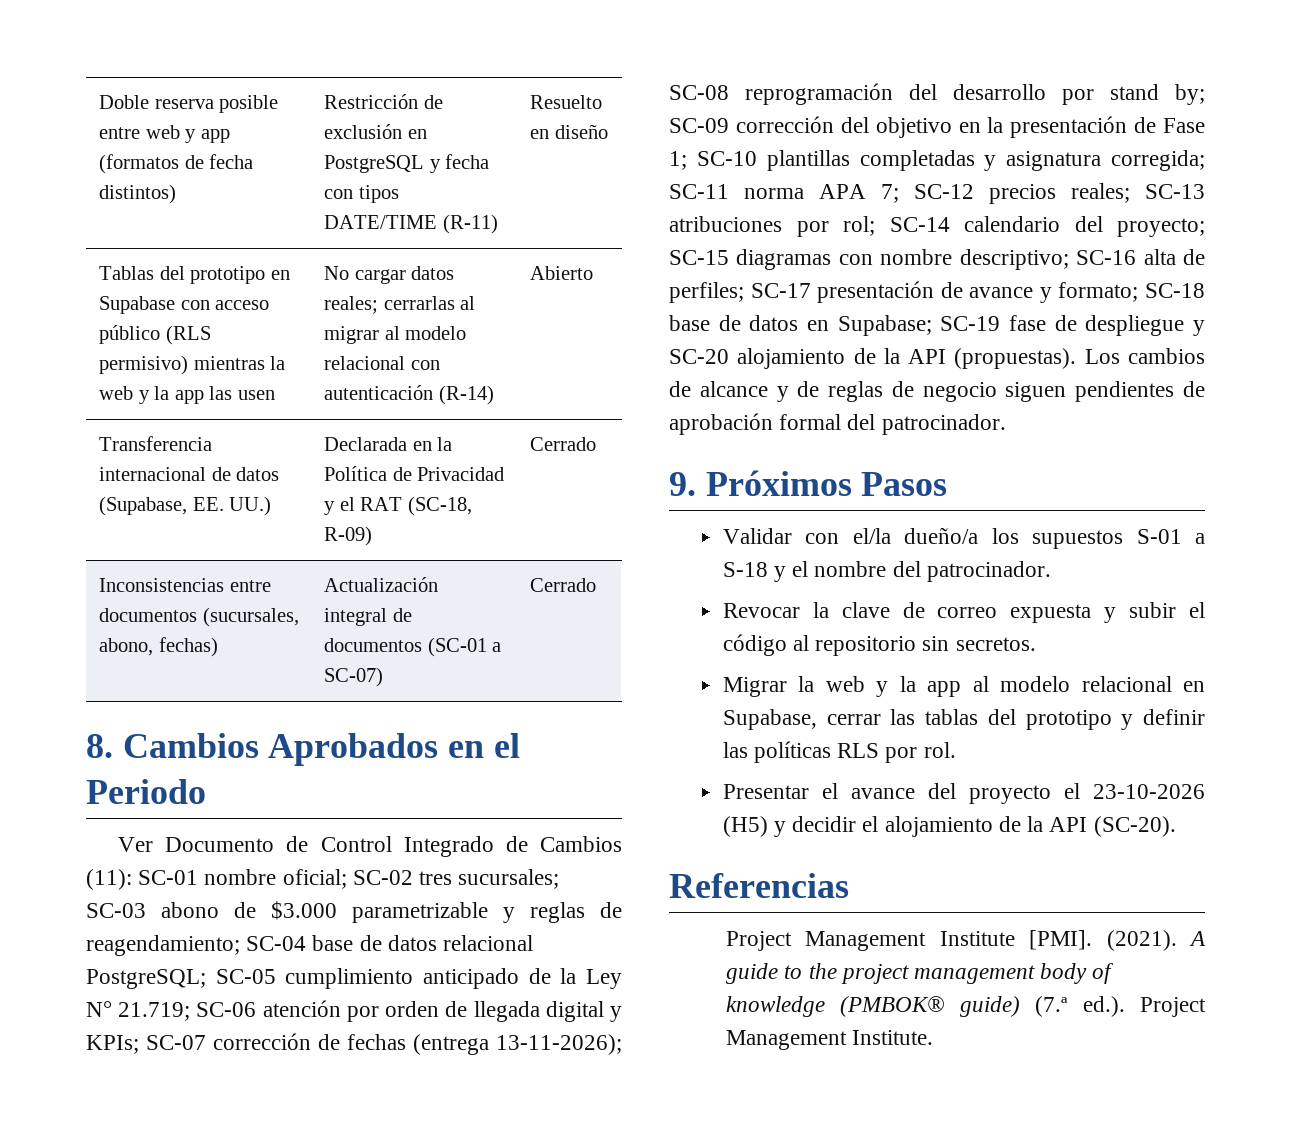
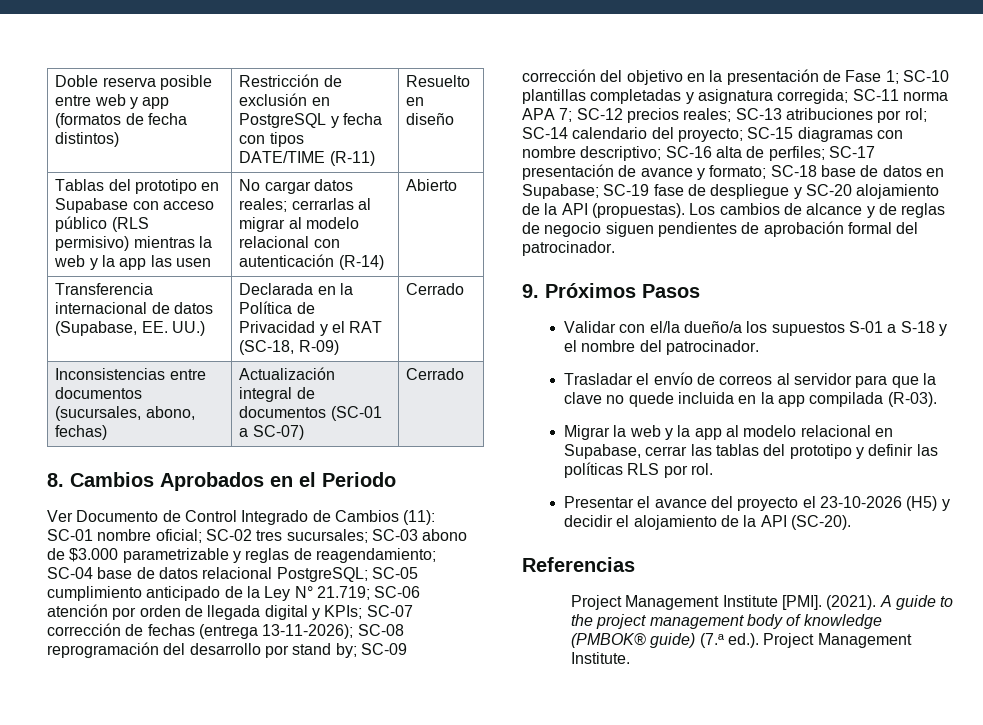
- Revocar la clave de correo expuesta y subir el código al repositorio sin secretos.
+ Trasladar el envío de correos al servidor para que la clave no quede incluida en la app compilada (R-03).

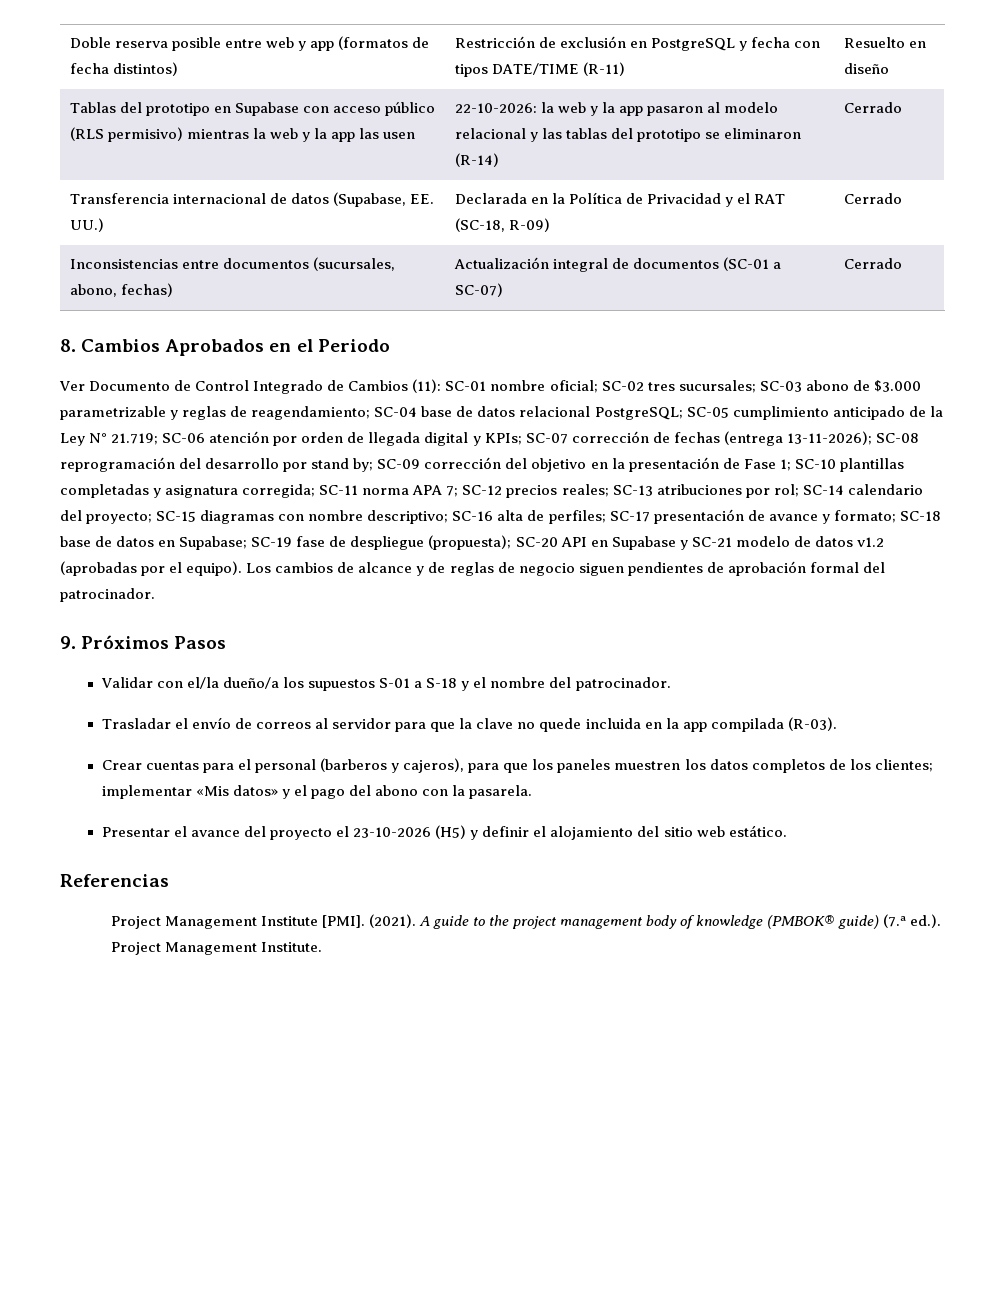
- Tablas del prototipo en Supabase con acceso público (RLS permisivo) mientras la web y la app las usen | No cargar datos reales; cerrarlas al migrar al modelo relacional con autenticación (R-14) | Abierto
+ Tablas del prototipo en Supabase con acceso público (RLS permisivo) mientras la web y la app las usen | 22-10-2026: la web y la app pasaron al modelo relacional y las tablas del prototipo se eliminaron (R-14) | Cerrado
- SC-19 fase de despliegue y SC-20 alojamiento de la API (propuestas).
+ SC-19 fase de despliegue (propuesta); SC-20 API en Supabase y SC-21 modelo de datos v1.2 (aprobadas por el equipo).
- Migrar la web y la app al modelo relacional en Supabase, cerrar las tablas del prototipo y definir las políticas RLS por rol.
+ Crear cuentas para el personal (barberos y cajeros), para que los paneles muestren los datos completos de los clientes; implementar «Mis datos» y el pago del abono con la pasarela.
- Presentar el avance del proyecto el 23-10-2026 (H5) y decidir el alojamiento de la API (SC-20).
+ Presentar el avance del proyecto el 23-10-2026 (H5) y definir el alojamiento del sitio web estático.

